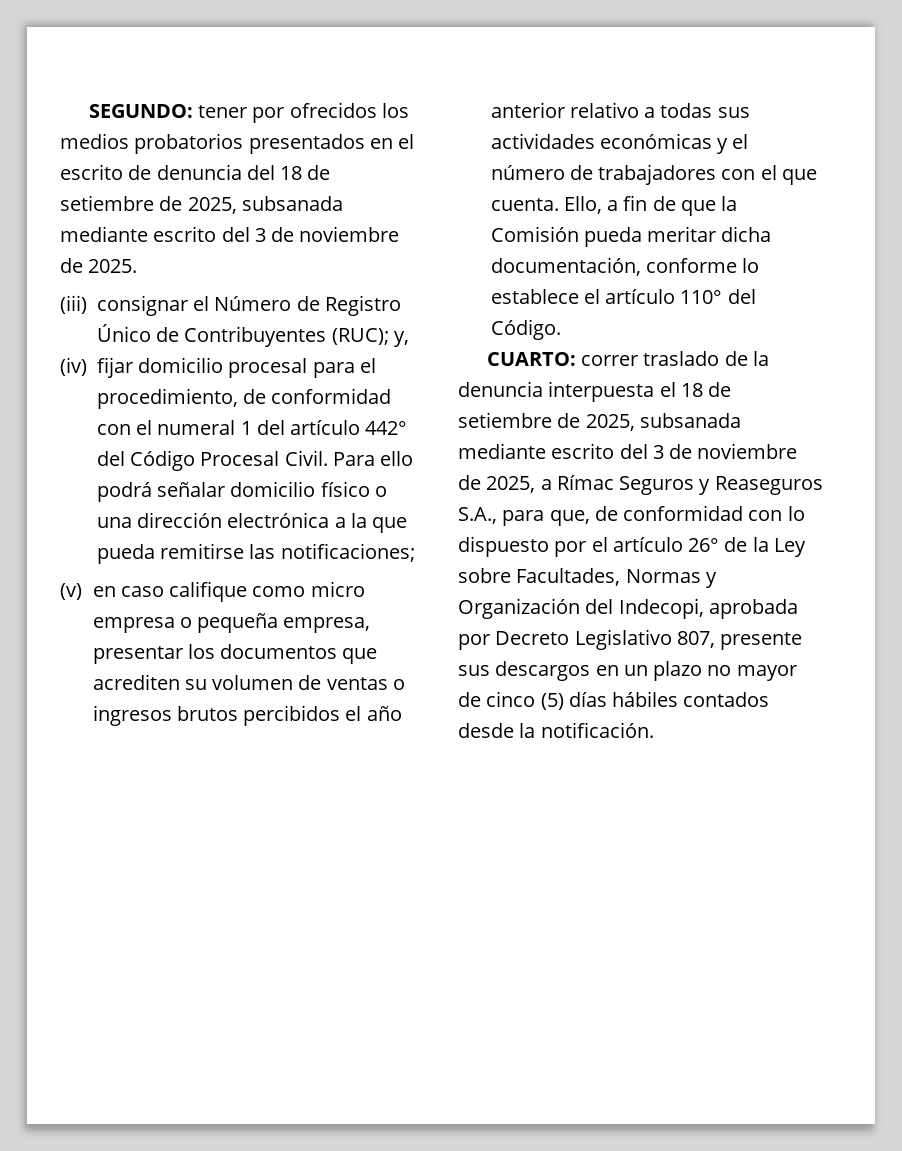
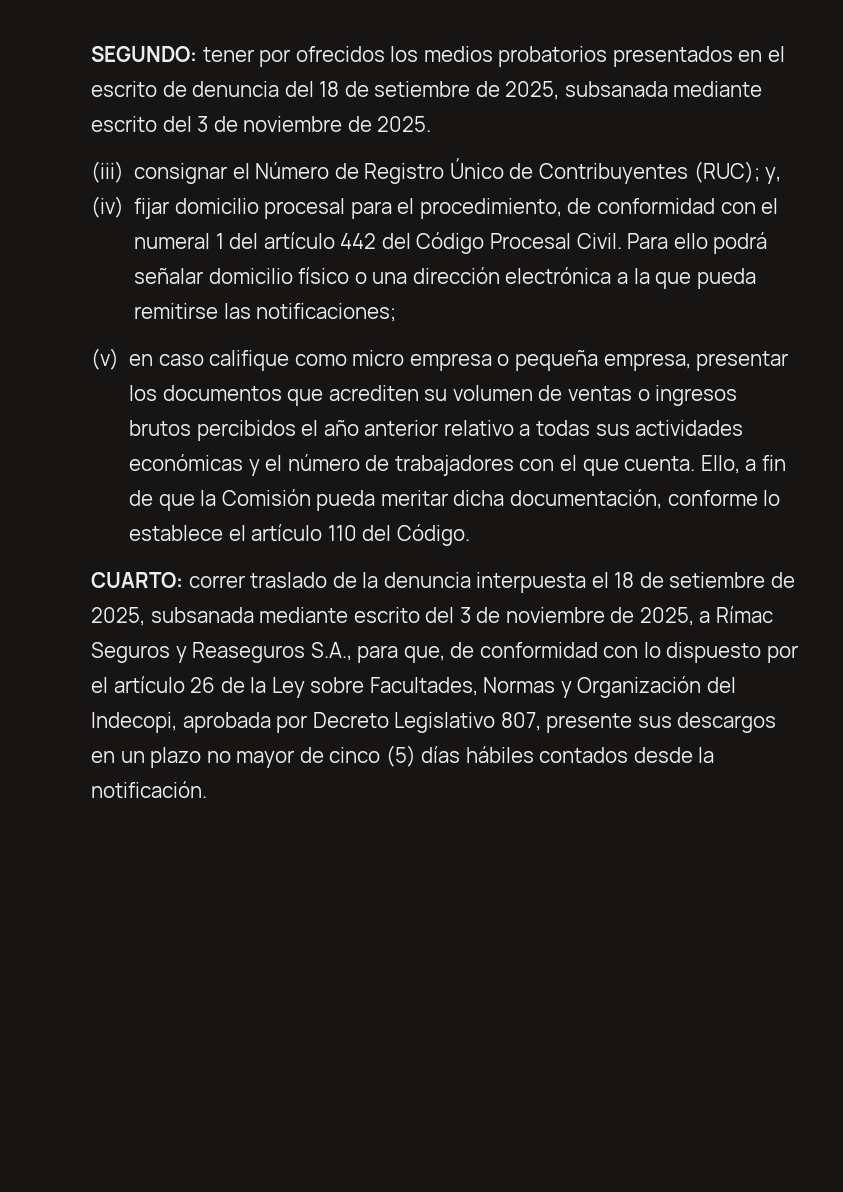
- (iv) fijar domicilio procesal para el procedimiento, de conformidad con el numeral 1 del artículo 442° del Código Procesal Civil.
+ (iv) fijar domicilio procesal para el procedimiento, de conformidad con el numeral 1 del artículo 442 del Código Procesal Civil.
- Ello, a fin de que la Comisión pueda meritar dicha documentación, conforme lo establece el artículo 110° del Código.
+ Ello, a fin de que la Comisión pueda meritar dicha documentación, conforme lo establece el artículo 110 del Código.
- correr traslado de la denuncia interpuesta el 18 de setiembre de 2025, subsanada mediante escrito del 3 de noviembre de 2025, a Rímac Seguros y Reaseguros S.A., para que, de conformidad con lo dispuesto por el artículo 26° de la Ley sobre Facultades, Normas y Organización del Indecopi, aprobada por Decreto Legislativo 807, presente sus descargos en un plazo no mayor de cinco (5) días hábiles contados desde la notificación.
+ correr traslado de la denuncia interpuesta el 18 de setiembre de 2025, subsanada mediante escrito del 3 de noviembre de 2025, a Rímac Seguros y Reaseguros S.A., para que, de conformidad con lo dispuesto por el artículo 26 de la Ley sobre Facultades, Normas y Organización del Indecopi, aprobada por Decreto Legislativo 807, presente sus descargos en un plazo no mayor de cinco (5) días hábiles contados desde la notificación.

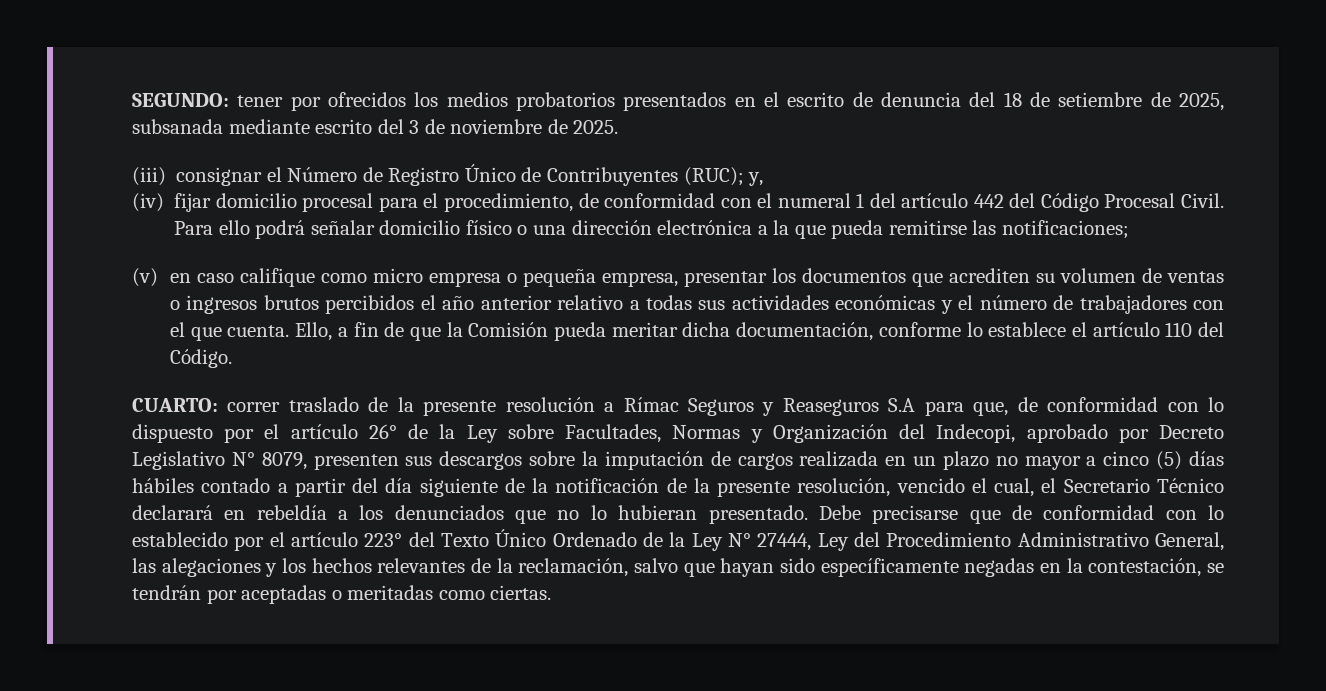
- CUARTO: correr traslado de la denuncia interpuesta el 18 de setiembre de 2025, subsanada mediante escrito del 3 de noviembre de 2025, a Rímac Seguros y Reaseguros S.A., para que, de conformidad con lo dispuesto por el artículo 26 de la Ley sobre Facultades, Normas y Organización del Indecopi, aprobada por Decreto Legislativo 807, presente sus descargos en un plazo no mayor de cinco (5) días hábiles contados desde la notificación.
+ CUARTO: correr traslado de la presente resolución a Rímac Seguros y Reaseguros S.A para que, de conformidad con lo dispuesto por el artículo 26° de la Ley sobre Facultades, Normas y Organización del Indecopi, aprobado por Decreto Legislativo N° 8079, presenten sus descargos sobre la imputación de cargos realizada en un plazo no mayor a cinco (5) días hábiles contado a partir del día siguiente de la notificación de la presente resolución, vencido el cual, el Secretario Técnico declarará en rebeldía a los denunciados que no lo hubieran presentado. Debe precisarse que de conformidad con lo establecido por el artículo 223° del Texto Único Ordenado de la Ley N° 27444, Ley del Procedimiento Administrativo General, las alegaciones y los hechos relevantes de la reclamación, salvo que hayan sido específicamente negadas en la contestación, se tendrán por aceptadas o meritadas como ciertas.

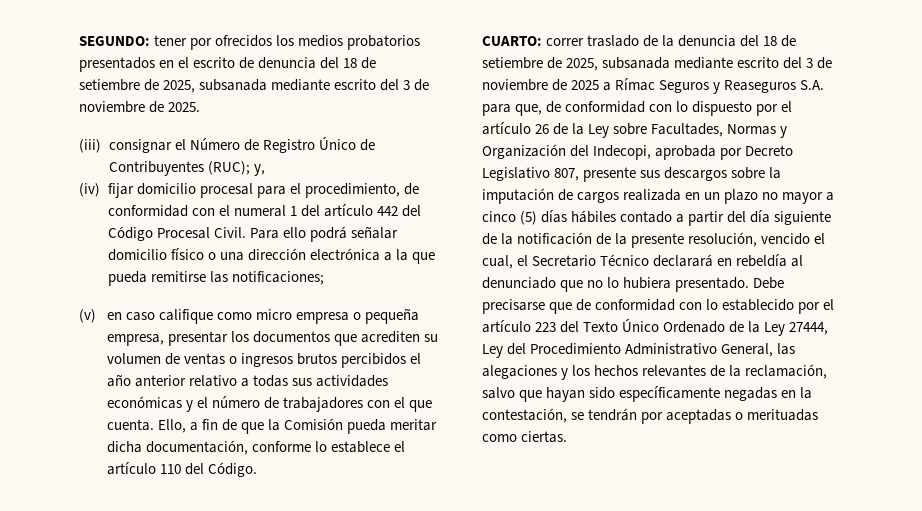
- correr traslado de la presente resolución a Rímac Seguros y Reaseguros S.A para que, de conformidad con lo dispuesto por el artículo 26° de la Ley sobre Facultades, Normas y Organización del Indecopi, aprobado por Decreto Legislativo N° 8079, presenten sus descargos sobre la imputación de cargos realizada en un plazo no mayor a cinco (5) días hábiles contado a partir del día siguiente de la notificación de la presente resolución, vencido el cual, el Secretario Técnico declarará en rebeldía a los denunciados que no lo hubieran presentado.
+ correr traslado de la denuncia del 18 de setiembre de 2025, subsanada mediante escrito del 3 de noviembre de 2025 a Rímac Seguros y Reaseguros S.A. para que, de conformidad con lo dispuesto por el artículo 26 de la Ley sobre Facultades, Normas y Organización del Indecopi, aprobada por Decreto Legislativo 807, presente sus descargos sobre la imputación de cargos realizada en un plazo no mayor a cinco (5) días hábiles contado a partir del día siguiente de la notificación de la presente resolución, vencido el cual, el Secretario Técnico declarará en rebeldía al denunciado que no lo hubiera presentado.
- Debe precisarse que de conformidad con lo establecido por el artículo 223° del Texto Único Ordenado de la Ley N° 27444, Ley del Procedimiento Administrativo General, las alegaciones y los hechos relevantes de la reclamación, salvo que hayan sido específicamente negadas en la contestación, se tendrán por aceptadas o meritadas como ciertas.
+ Debe precisarse que de conformidad con lo establecido por el artículo 223 del Texto Único Ordenado de la Ley 27444, Ley del Procedimiento Administrativo General, las alegaciones y los hechos relevantes de la reclamación, salvo que hayan sido específicamente negadas en la contestación, se tendrán por aceptadas o merituadas como ciertas.

